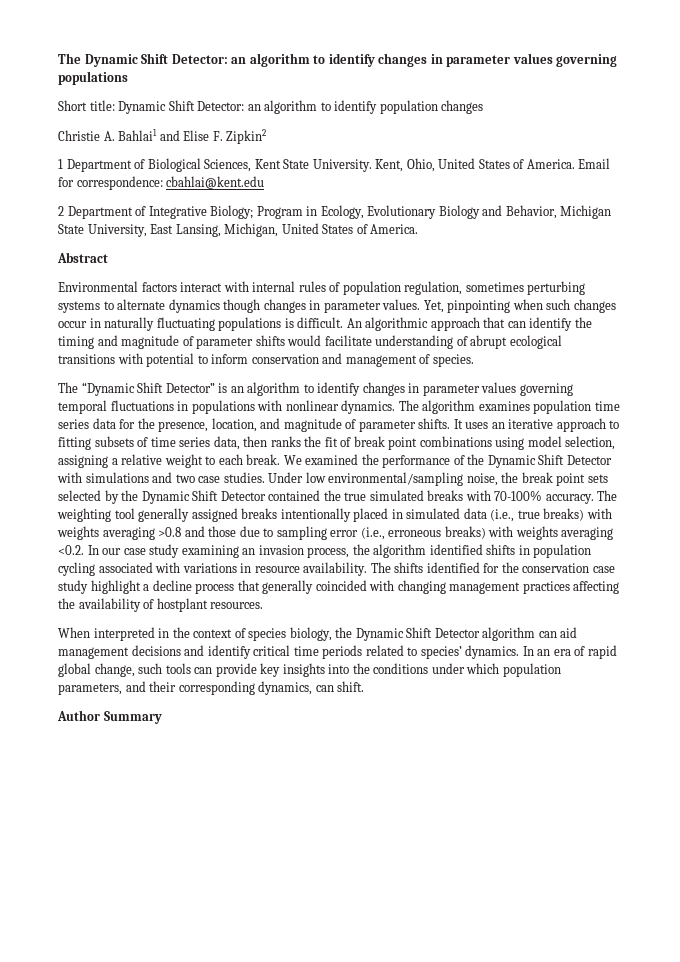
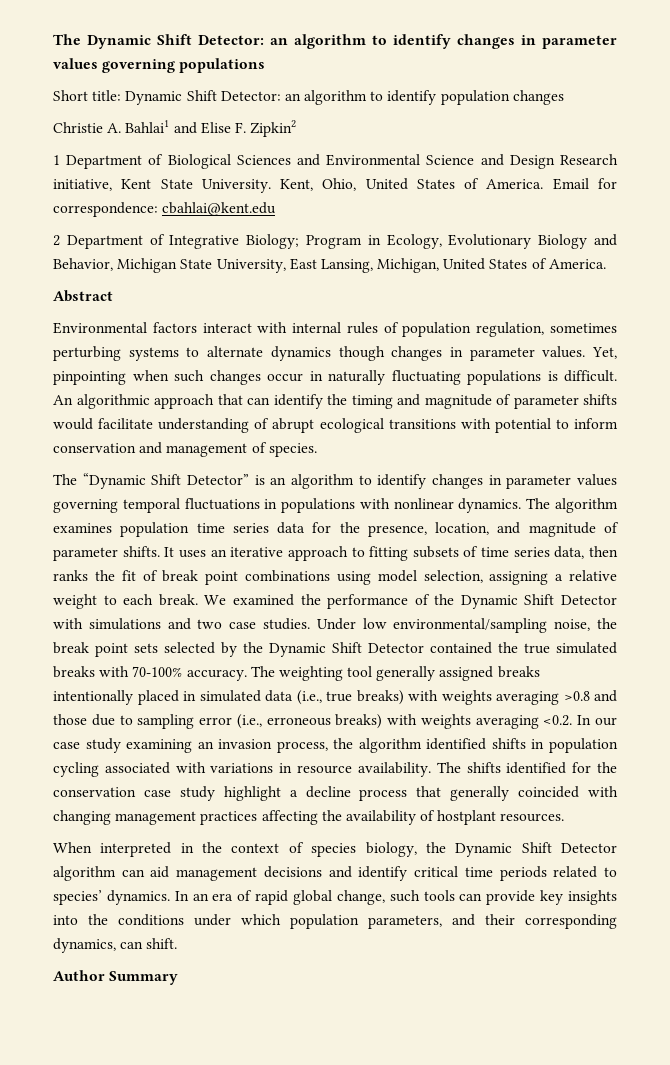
- 1 Department of Biological Sciences, Kent State University.
+ 1 Department of Biological Sciences and Environmental Science and Design Research initiative, Kent State University.

